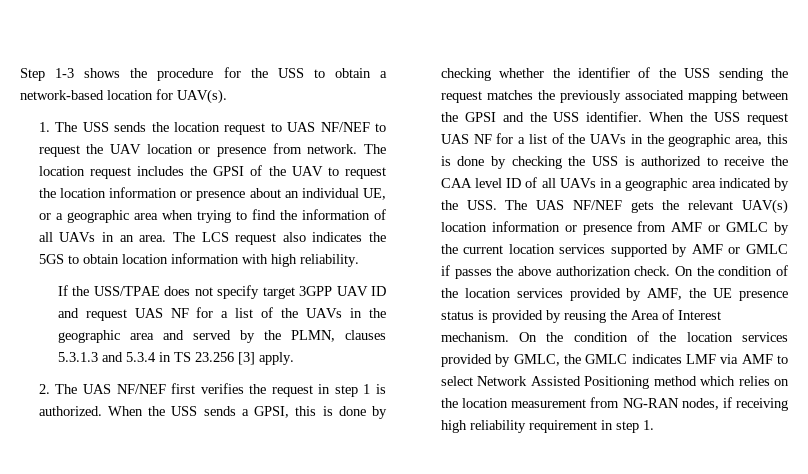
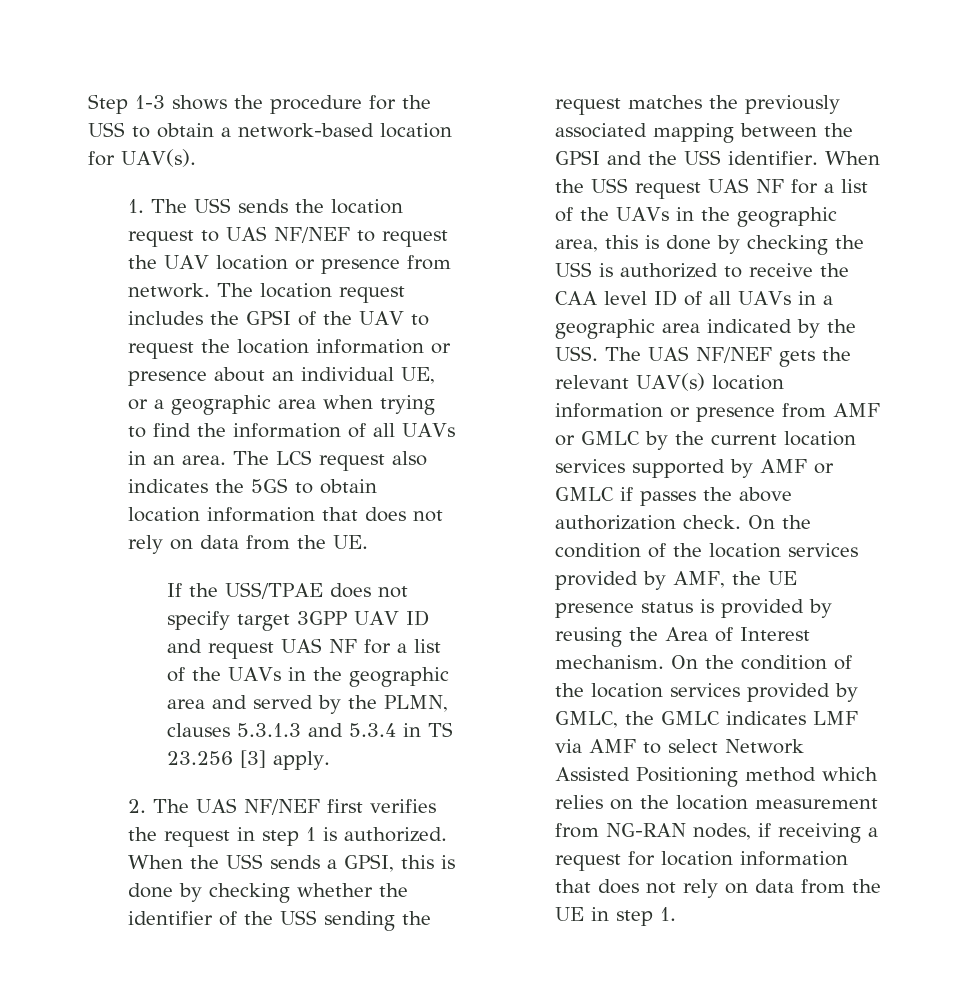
- The LCS request also indicates the 5GS to obtain location information with high reliability.
+ The LCS request also indicates the 5GS to obtain location information that does not rely on data from the UE.
- On the condition of the location services provided by GMLC, the GMLC indicates LMF via AMF to select Network Assisted Positioning method which relies on the location measurement from NG-RAN nodes, if receiving high reliability requirement in step 1.
+ On the condition of the location services provided by GMLC, the GMLC indicates LMF via AMF to select Network Assisted Positioning method which relies on the location measurement from NG-RAN nodes, if receiving a request for location information that does not rely on data from the UE in step 1.

